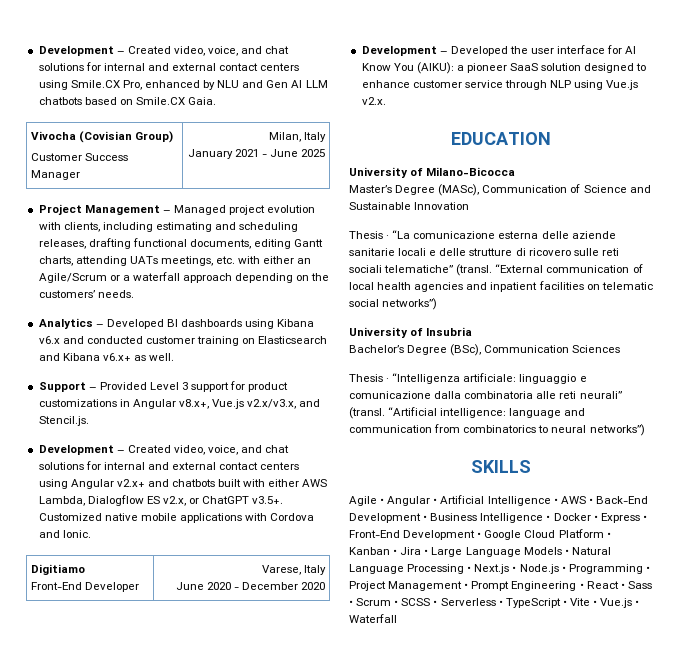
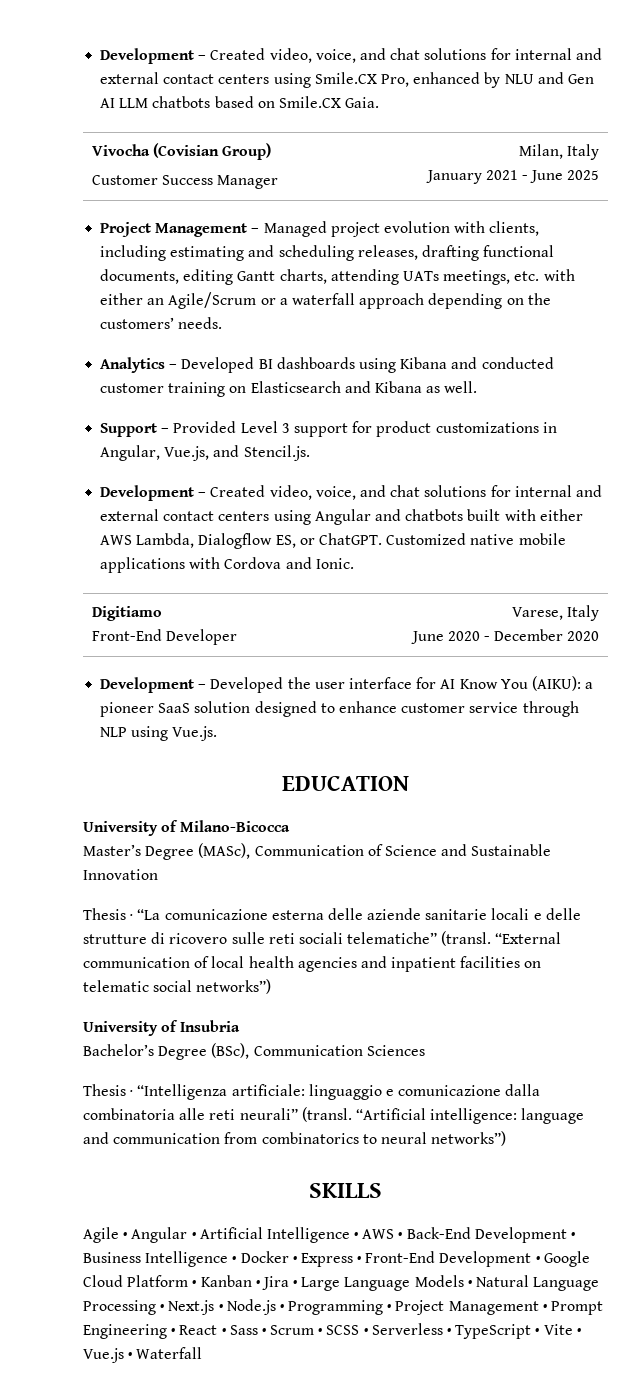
- Analytics – Developed BI dashboards using Kibana v6.x and conducted customer training on Elasticsearch and Kibana v6.x+ as well.
+ Analytics – Developed BI dashboards using Kibana and conducted customer training on Elasticsearch and Kibana as well.
- Support – Provided Level 3 support for product customizations in Angular v8.x+, Vue.js v2.x/v3.x, and Stencil.js.
+ Support – Provided Level 3 support for product customizations in Angular, Vue.js, and Stencil.js.
- Development – Created video, voice, and chat solutions for internal and external contact centers using Angular v2.x+ and chatbots built with either AWS Lambda, Dialogflow ES v2.x, or ChatGPT v3.5+. Customized native mobile applications with Cordova and Ionic.
+ Development – Created video, voice, and chat solutions for internal and external contact centers using Angular and chatbots built with either AWS Lambda, Dialogflow ES, or ChatGPT. Customized native mobile applications with Cordova and Ionic.
- Development – Developed the user interface for AI Know You (AIKU): a pioneer SaaS solution designed to enhance customer service through NLP using Vue.js v2.x.
+ Development – Developed the user interface for AI Know You (AIKU): a pioneer SaaS solution designed to enhance customer service through NLP using Vue.js.

